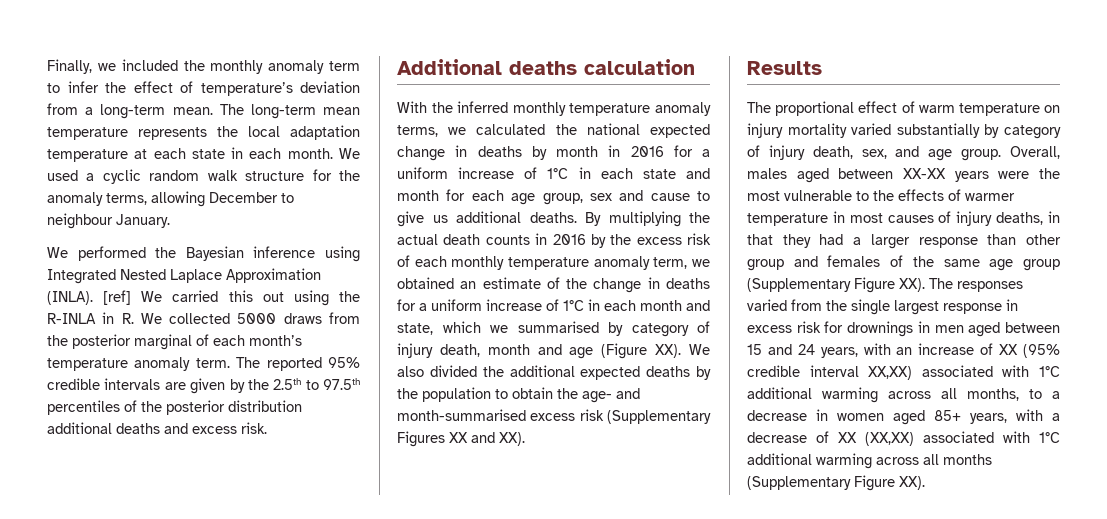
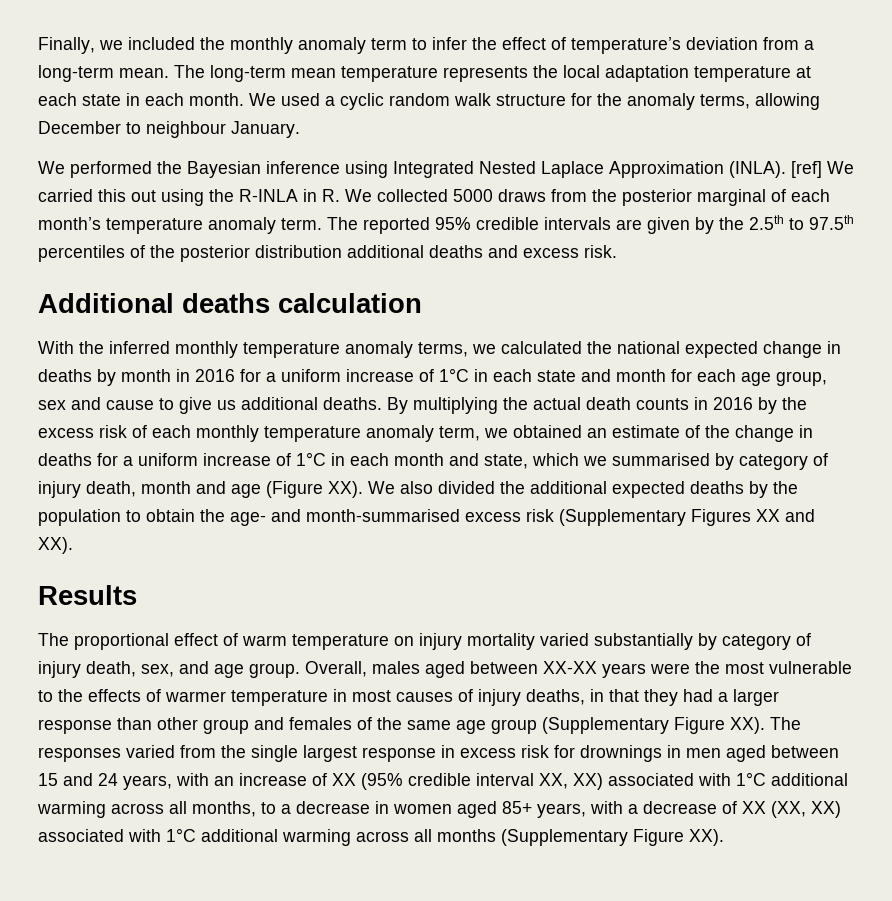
- Overall, males aged between XX-XX years were the most vulnerable to the effects of warmer temperature in most causes of injury deaths, in that they had a larger response than other group and females of the same age group (Supplementary Figure XX). The responses varied from the single largest response in excess risk for drownings in men aged between 15 and 24 years, with an increase of XX (95% credible interval XX,XX) associated with 1°C additional warming across all months, to a decrease in women aged 85+ years, with a decrease of XX (XX,XX) associated with 1°C additional warming across all months (Supplementary Figure XX).
+ Overall, males aged between XX-XX years were the most vulnerable to the effects of warmer temperature in most causes of injury deaths, in that they had a larger response than other group and females of the same age group (Supplementary Figure XX). The responses varied from the single largest response in excess risk for drownings in men aged between 15 and 24 years, with an increase of XX (95% credible interval XX, XX) associated with 1°C additional warming across all months, to a decrease in women aged 85+ years, with a decrease of XX (XX, XX) associated with 1°C additional warming across all months (Supplementary Figure XX).

